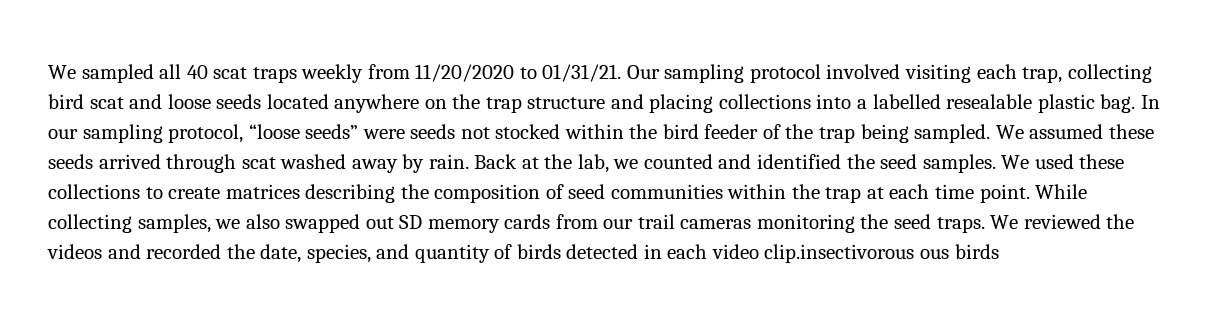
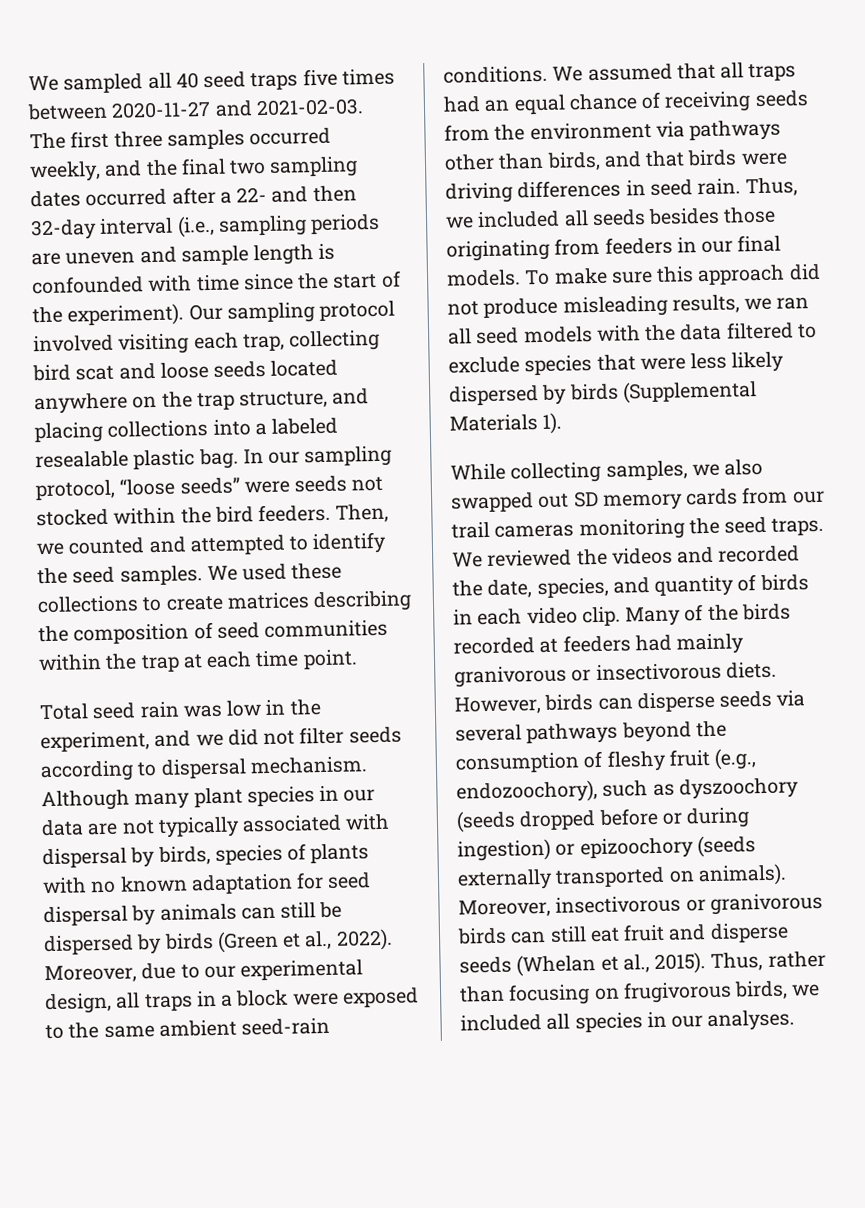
- We sampled all 40 scat traps weekly from 11/20/2020 to 01/31/21.
+ We sampled all 40 seed traps five times between 2020-11-27 and 2021-02-03. The first three samples occurred weekly, and the final two sampling dates occurred after a 22- and then 32-day interval (i.e., sampling periods are uneven and sample length is confounded with time since the start of the experiment).
- Our sampling protocol involved visiting each trap, collecting bird scat and loose seeds located anywhere on the trap structure and placing collections into a labelled resealable plastic bag.
+ Our sampling protocol involved visiting each trap, collecting bird scat and loose seeds located anywhere on the trap structure, and placing collections into a labeled resealable plastic bag.
- In our sampling protocol, “loose seeds” were seeds not stocked within the bird feeder of the trap being sampled. We assumed these seeds arrived through scat washed away by rain. Back at the lab, we counted and identified the seed samples.
+ In our sampling protocol, “loose seeds” were seeds not stocked within the bird feeders. Then, we counted and attempted to identify the seed samples.
- We used these collections to create matrices describing the composition of seed communities within the trap at each time point. While collecting samples, we also swapped out SD memory cards from our trail cameras monitoring the seed traps.
+ We used these collections to create matrices describing the composition of seed communities within the trap at each time point.
+ Total seed rain was low in the experiment, and we did not filter seeds according to dispersal mechanism. Although many plant species in our data are not typically associated with dispersal by birds, species of plants with no known adaptation for seed dispersal by animals can still be dispersed by birds (Green et al., 2022). Moreover, due to our experimental design, all traps in a block were exposed to the same ambient seed-rain conditions. We assumed that all traps had an equal chance of receiving seeds from the environment via pathways other than birds, and that birds were driving differences in seed rain. Thus, we included all seeds besides those originating from feeders in our final models. To make sure this approach did not produce misleading results, we ran all seed models with the data filtered to exclude species that were less likely dispersed by birds (Supplemental Materials 1).
+ While collecting samples, we also swapped out SD memory cards from our trail cameras monitoring the seed traps.
- We reviewed the videos and recorded the date, species, and quantity of birds detected in each video clip.insectivorous ous birds
+ We reviewed the videos and recorded the date, species, and quantity of birds in each video clip. Many of the birds recorded at feeders had mainly granivorous or insectivorous diets. However, birds can disperse seeds via several pathways beyond the consumption of fleshy fruit (e.g., endozoochory), such as dyszoochory (seeds dropped before or during ingestion) or epizoochory (seeds externally transported on animals). Moreover, insectivorous or granivorous birds can still eat fruit and disperse seeds (Whelan et al., 2015). Thus, rather than focusing on frugivorous birds, we included all species in our analyses.

